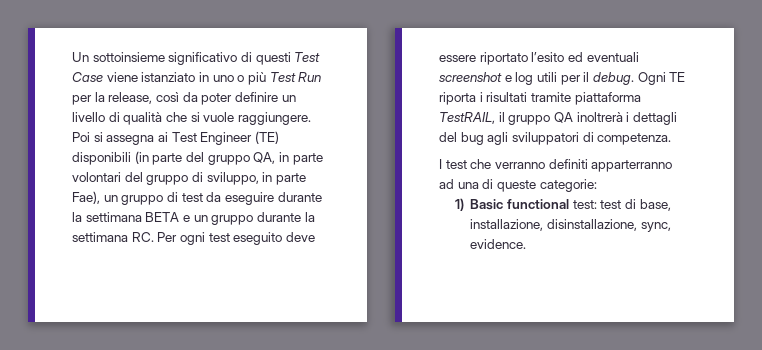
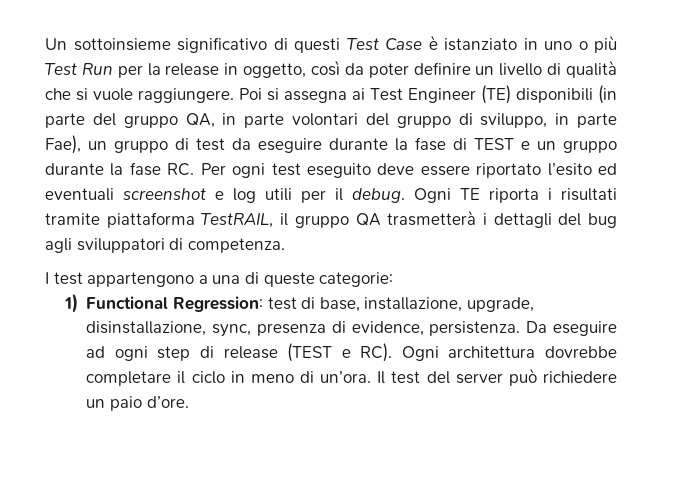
- Un sottoinsieme significativo di questi Test Case viene istanziato in uno o più Test Run per la release, così da poter definire un livello di qualità che si vuole raggiungere.
+ Un sottoinsieme significativo di questi Test Case è istanziato in uno o più Test Run per la release in oggetto, così da poter definire un livello di qualità che si vuole raggiungere.
- Poi si assegna ai Test Engineer (TE) disponibili (in parte del gruppo QA, in parte volontari del gruppo di sviluppo, in parte Fae), un gruppo di test da eseguire durante la settimana BETA e un gruppo durante la settimana RC. Per ogni test eseguito deve essere riportato l’esito ed eventuali screenshot e log utili per il debug.
+ Poi si assegna ai Test Engineer (TE) disponibili (in parte del gruppo QA, in parte volontari del gruppo di sviluppo, in parte Fae), un gruppo di test da eseguire durante la fase di TEST e un gruppo durante la fase RC. Per ogni test eseguito deve essere riportato l’esito ed eventuali screenshot e log utili per il debug.
- Ogni TE riporta i risultati tramite piattaforma TestRAIL, il gruppo QA inoltrerà i dettagli del bug agli sviluppatori di competenza.
+ Ogni TE riporta i risultati tramite piattaforma TestRAIL, il gruppo QA trasmetterà i dettagli del bug agli sviluppatori di competenza.
- I test che verranno definiti apparterranno ad una di queste categorie:
+ I test appartengono a una di queste categorie:
- 1) Basic functional test: test di base, installazione, disinstallazione, sync, evidence.
+ 1) Functional Regression: test di base, installazione, upgrade, disinstallazione, sync, presenza di evidence, persistenza. Da eseguire ad ogni step di release (TEST e RC). Ogni architettura dovrebbe completare il ciclo in meno di un’ora. Il test del server può richiedere un paio d’ore.

